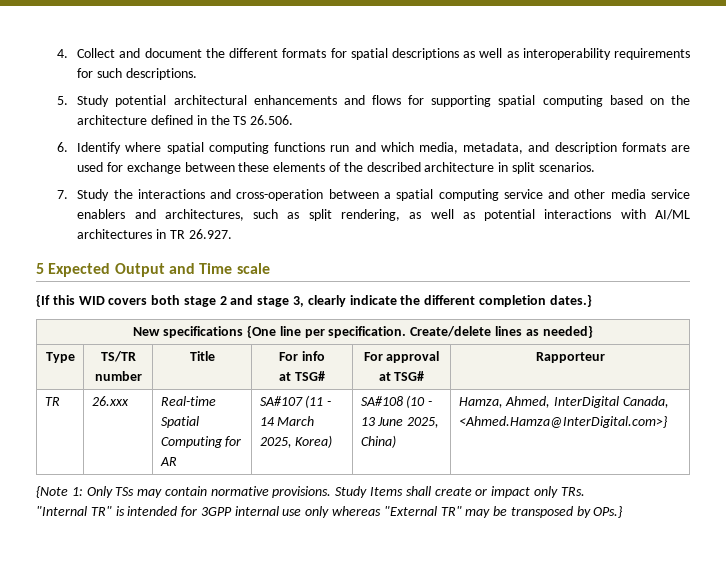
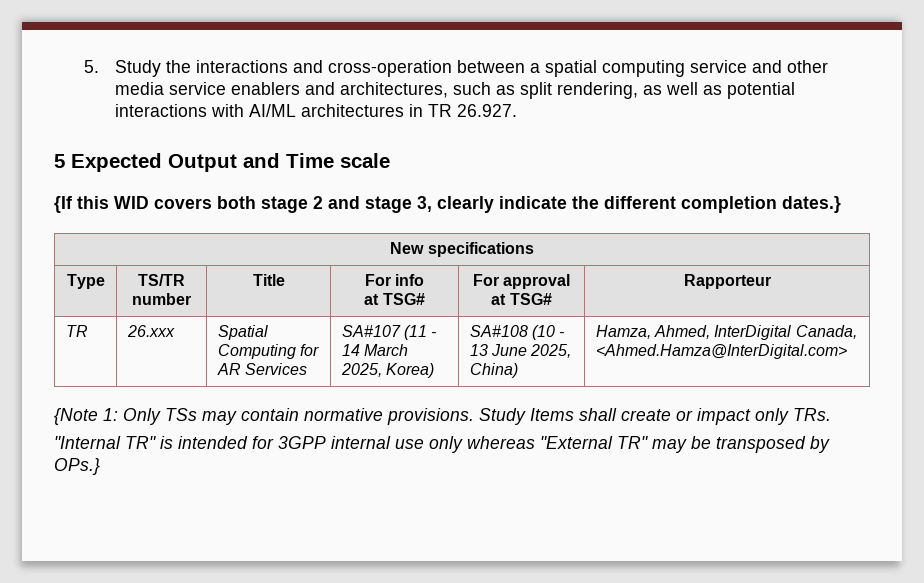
- 4. Collect and document the different formats for spatial descriptions as well as interoperability requirements for such descriptions.
- 5. Study potential architectural enhancements and flows for supporting spatial computing based on the architecture defined in the TS 26.506.
- 6. Identify where spatial computing functions run and which media, metadata, and description formats are used for exchange between these elements of the described architecture in split scenarios.
- 7. Study the interactions and cross-operation between a spatial computing service and other media service enablers and architectures, such as split rendering, as well as potential interactions with AI/ML architectures in TR 26.927.
+ 5. Study the interactions and cross-operation between a spatial computing service and other media service enablers and architectures, such as split rendering, as well as potential interactions with AI/ML architectures in TR 26.927.
- New specifications {One line per specification. Create/delete lines as needed}
+ New specifications
- TR | 26.xxx | Real-time Spatial Computing for AR | SA#107 (11 - 14 March 2025, Korea) | SA#108 (10 - 13 June 2025, China) | Hamza, Ahmed, InterDigital Canada, <Ahmed.Hamza@InterDigital.com>}
+ TR | 26.xxx | Spatial Computing for AR Services | SA#107 (11 - 14 March 2025, Korea) | SA#108 (10 - 13 June 2025, China) | Hamza, Ahmed, InterDigital Canada, <Ahmed.Hamza@InterDigital.com>

